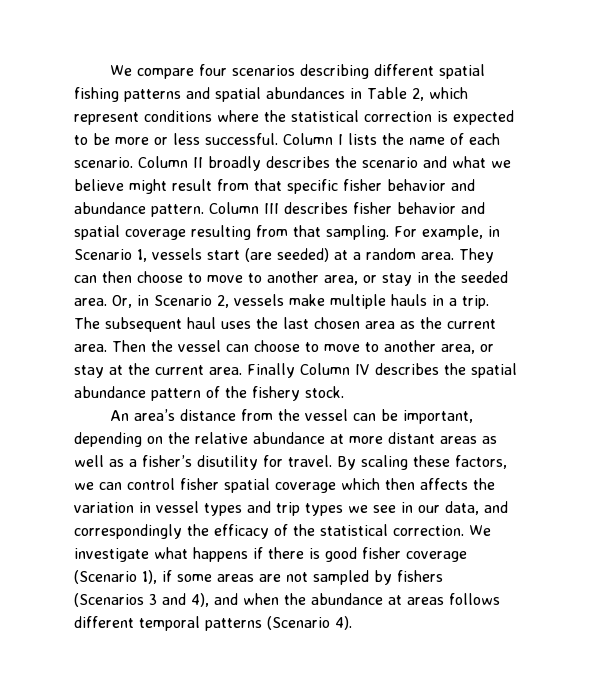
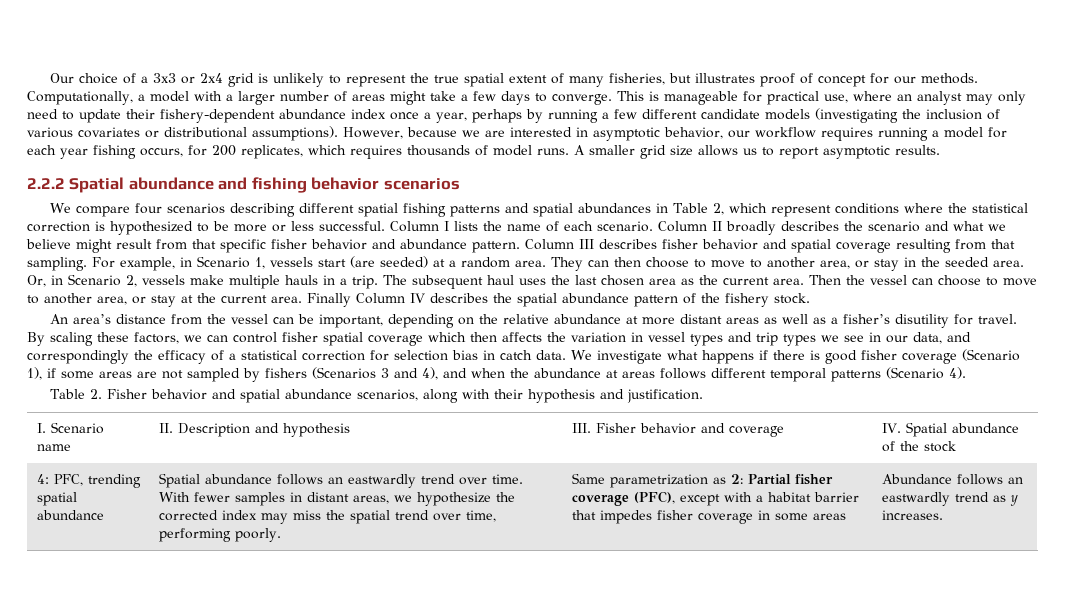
+ Our choice of a 3x3 or 2x4 grid is unlikely to represent the true spatial extent of many fisheries, but illustrates proof of concept for our methods. Computationally, a model with a larger number of areas might take a few days to converge. This is manageable for practical use, where an analyst may only need to update their fishery-dependent abundance index once a year, perhaps by running a few different candidate models (investigating the inclusion of various covariates or distributional assumptions). However, because we are interested in asymptotic behavior, our workflow requires running a model for each year fishing occurs, for 200 replicates, which requires thousands of model runs. A smaller grid size allows us to report asymptotic results.
+ 2.2.2 Spatial abundance and fishing behavior scenarios
- We compare four scenarios describing different spatial fishing patterns and spatial abundances in Table 2, which represent conditions where the statistical correction is expected to be more or less successful.
+ We compare four scenarios describing different spatial fishing patterns and spatial abundances in Table 2, which represent conditions where the statistical correction is hypothesized to be more or less successful.
- By scaling these factors, we can control fisher spatial coverage which then affects the variation in vessel types and trip types we see in our data, and correspondingly the efficacy of the statistical correction.
+ By scaling these factors, we can control fisher spatial coverage which then affects the variation in vessel types and trip types we see in our data, and correspondingly the efficacy of a statistical correction for selection bias in catch data.
+ Table 2. Fisher behavior and spatial abundance scenarios, along with their hypothesis and justification.
+ I. Scenario name | II. Description and hypothesis | III. Fisher behavior and coverage | IV. Spatial abundance of the stock
+ 4: PFC, trending spatial abundance | Spatial abundance follows an eastwardly trend over time. With fewer samples in distant areas, we hypothesize the corrected index may miss the spatial trend over time, performing poorly. | Same parametrization as 2: Partial fisher coverage (PFC), except with a habitat barrier that impedes fisher coverage in some areas | Abundance follows an eastwardly trend as y increases.

